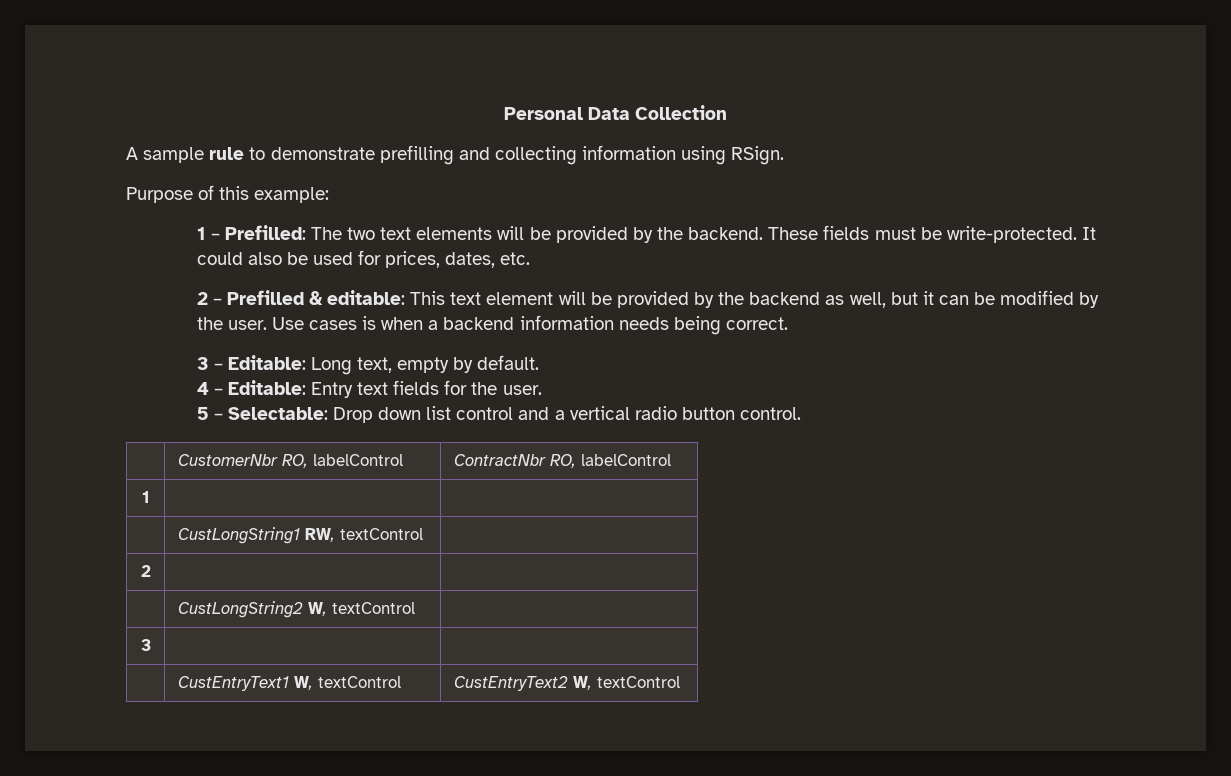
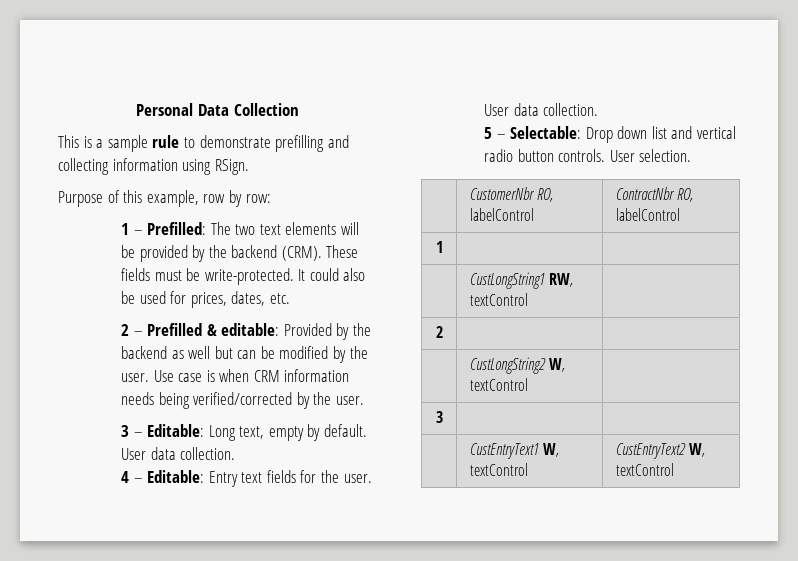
- A sample rule to demonstrate prefilling and collecting information using RSign.
+ This is a sample rule to demonstrate prefilling and collecting information using RSign.
- Purpose of this example:
+ Purpose of this example, row by row:
- 1 – Prefilled: The two text elements will be provided by the backend.
+ 1 – Prefilled: The two text elements will be provided by the backend (CRM).
- 2 – Prefilled & editable: This text element will be provided by the backend as well, but it can be modified by the user.
+ 2 – Prefilled & editable: Provided by the backend as well but can be modified by the user.
- Use cases is when a backend information needs being correct.
+ Use case is when CRM information needs being verified/corrected by the user.
- 3 – Editable: Long text, empty by default.
+ 3 – Editable: Long text, empty by default. User data collection.
- 4 – Editable: Entry text fields for the user.
+ 4 – Editable: Entry text fields for the user. User data collection.
- 5 – Selectable: Drop down list control and a vertical radio button control.
+ 5 – Selectable: Drop down list and vertical radio button controls. User selection.

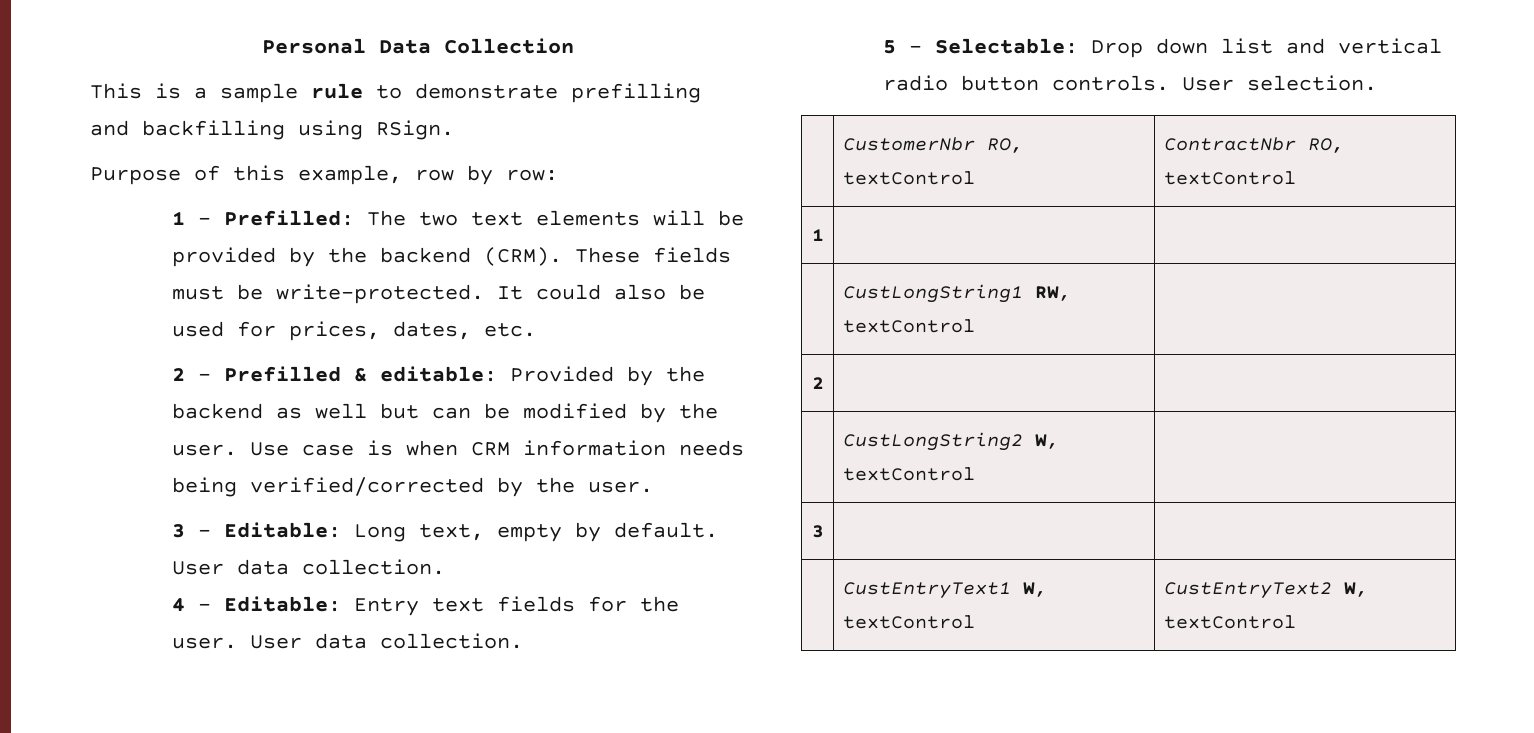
- This is a sample rule to demonstrate prefilling and collecting information using RSign.
+ This is a sample rule to demonstrate prefilling and backfilling using RSign.
- | CustomerNbr RO, labelControl | ContractNbr RO, labelControl
+ | CustomerNbr RO, textControl | ContractNbr RO, textControl

